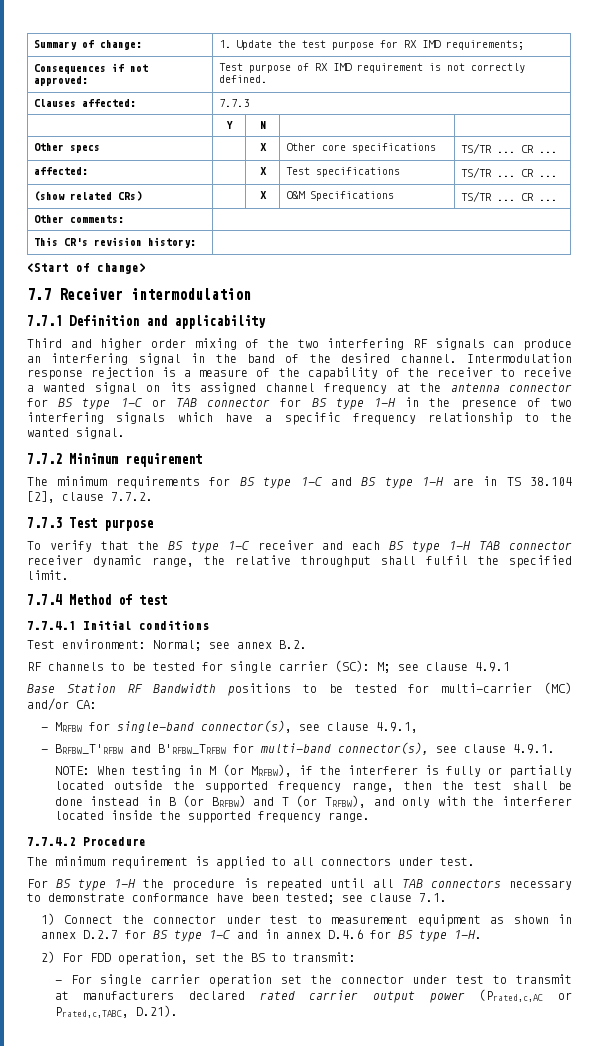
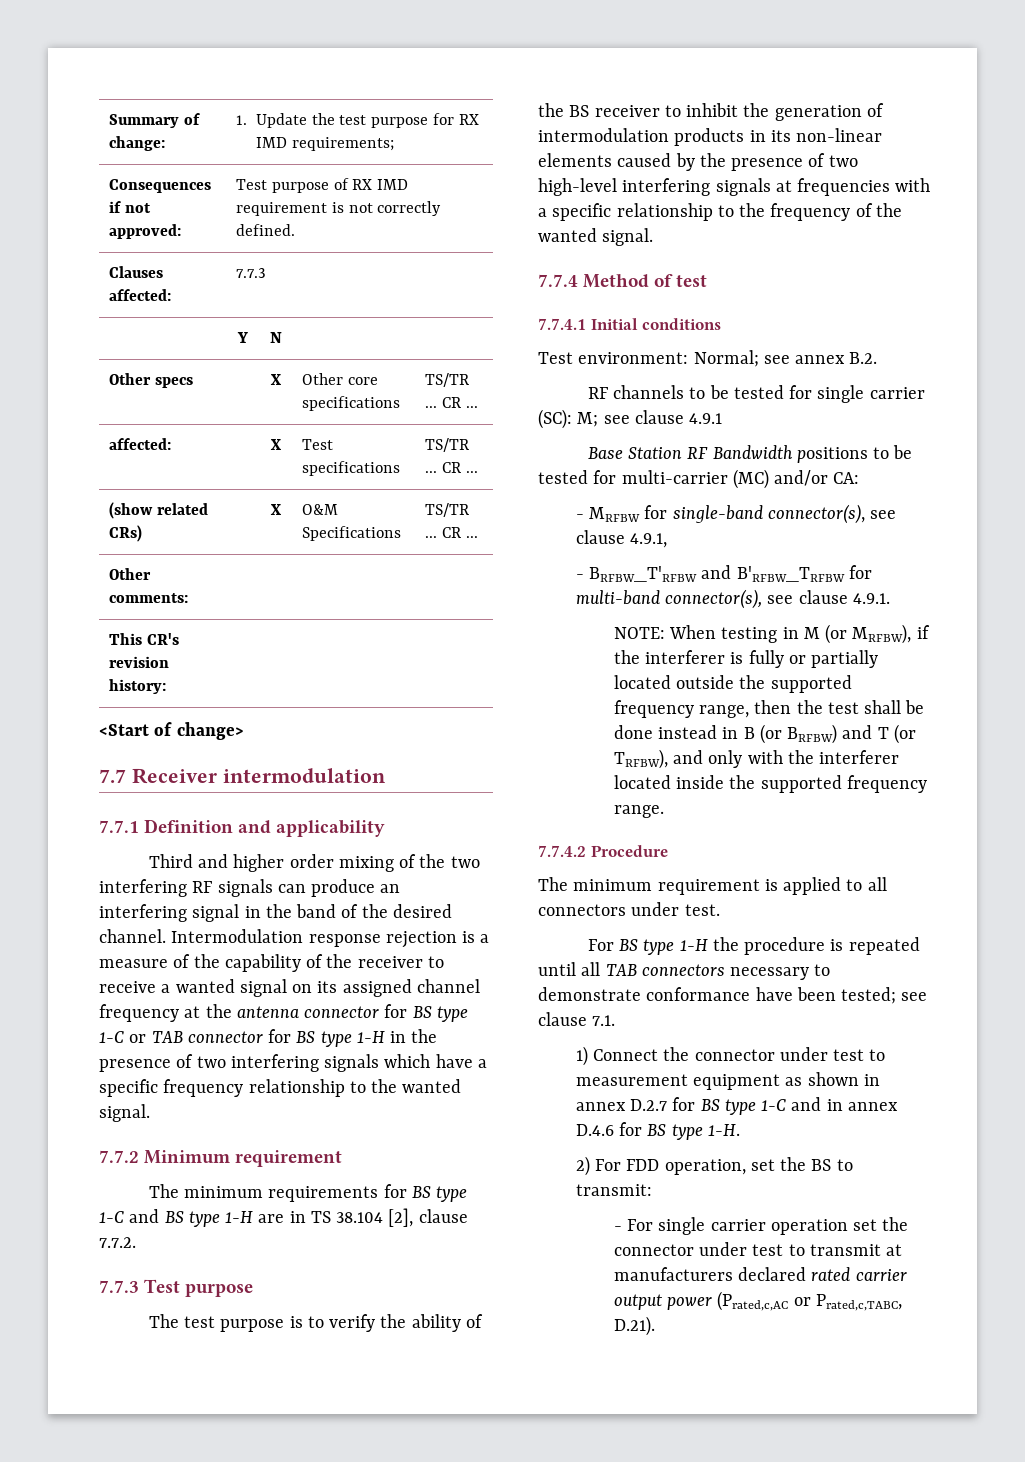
- To verify that the BS type 1-C receiver and each BS type 1-H TAB connector receiver dynamic range, the relative throughput shall fulfil the specified limit.
+ The test purpose is to verify the ability of the BS receiver to inhibit the generation of intermodulation products in its non-linear elements caused by the presence of two high-level interfering signals at frequencies with a specific relationship to the frequency of the wanted signal.

